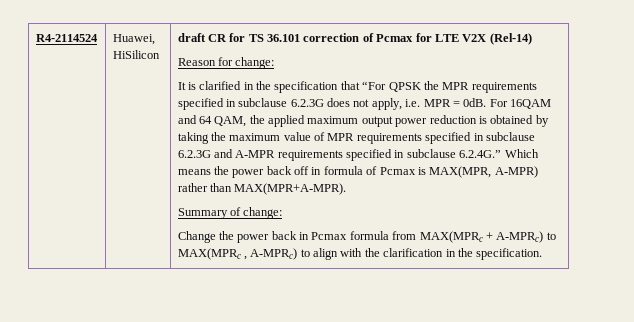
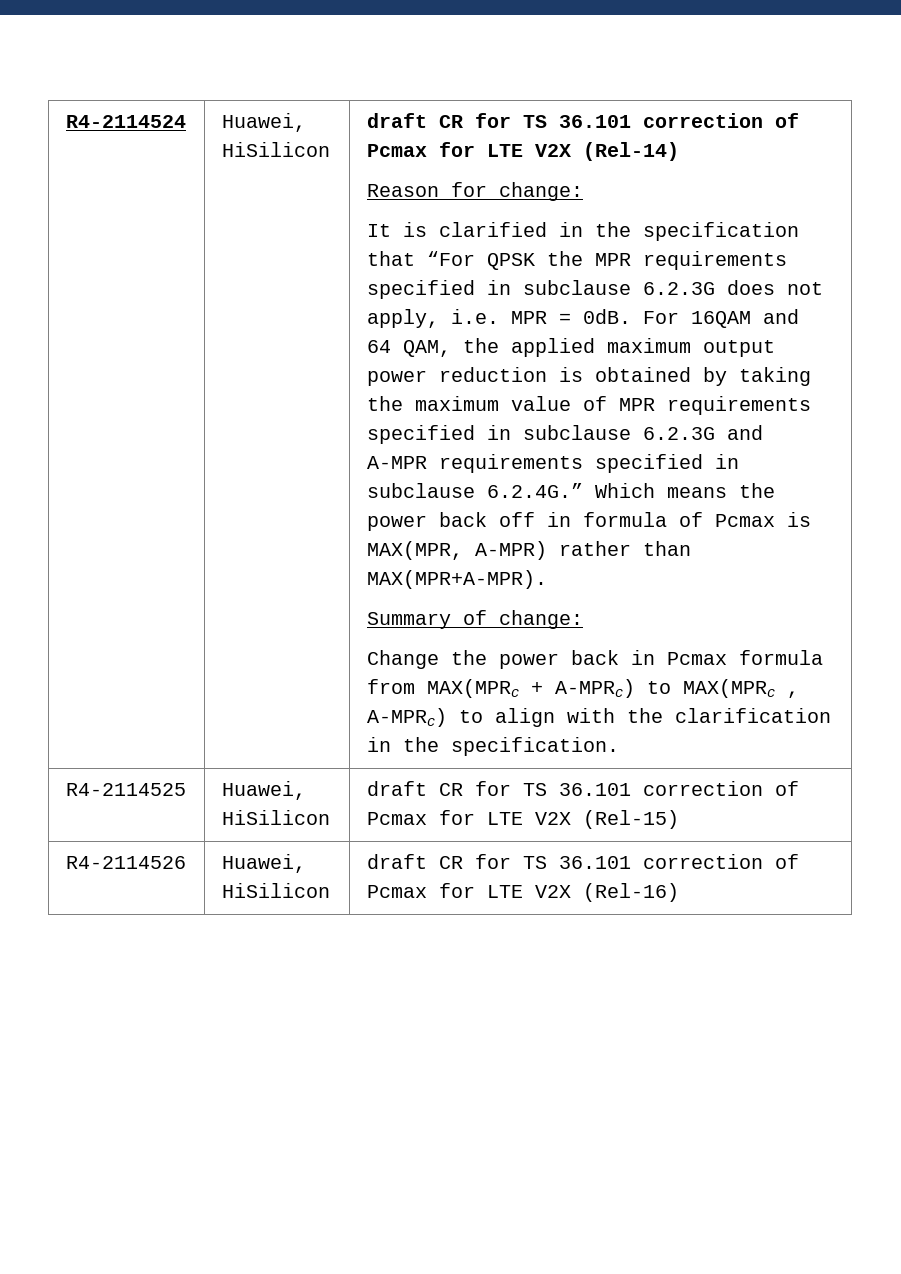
+ R4-2114525 | Huawei, HiSilicon | draft CR for TS 36.101 correction of Pcmax for LTE V2X (Rel-15)
+ R4-2114526 | Huawei, HiSilicon | draft CR for TS 36.101 correction of Pcmax for LTE V2X (Rel-16)

